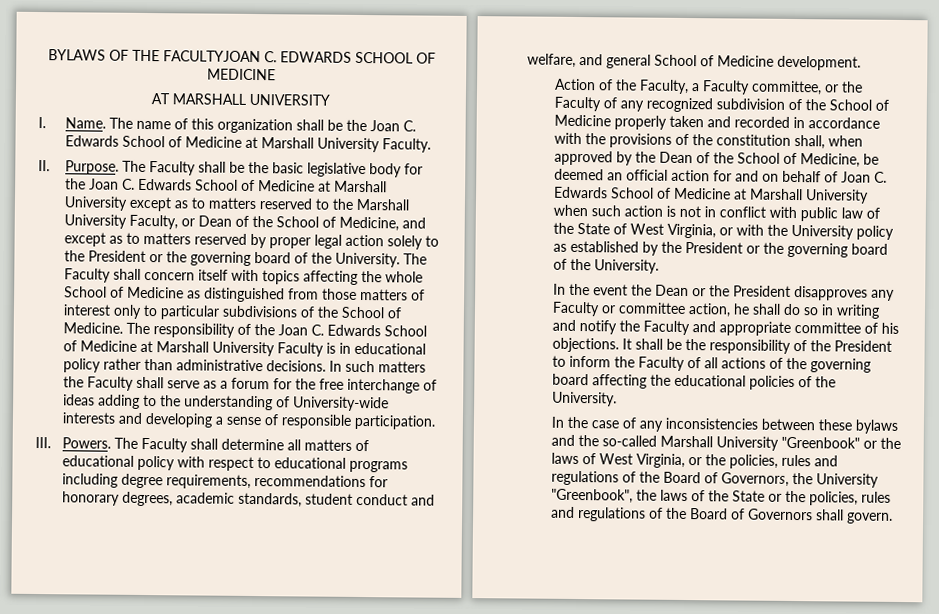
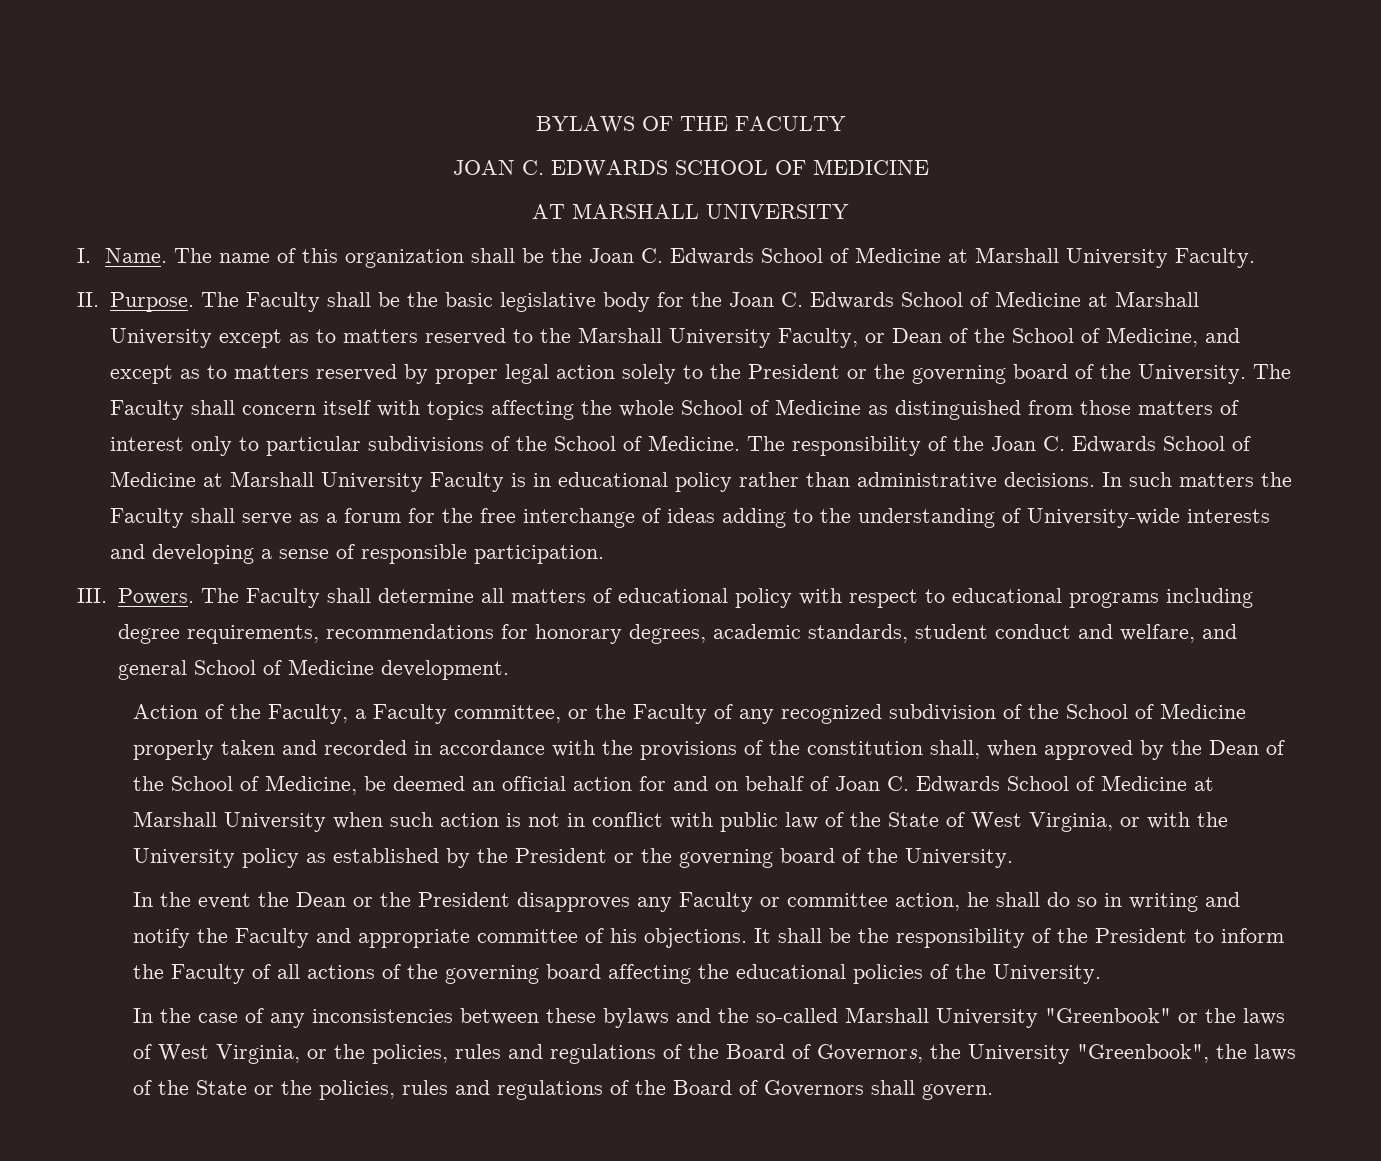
- BYLAWS OF THE FACULTYJOAN C. EDWARDS SCHOOL OF MEDICINE
+ BYLAWS OF THE FACULTY
+ JOAN C. EDWARDS SCHOOL OF MEDICINE

